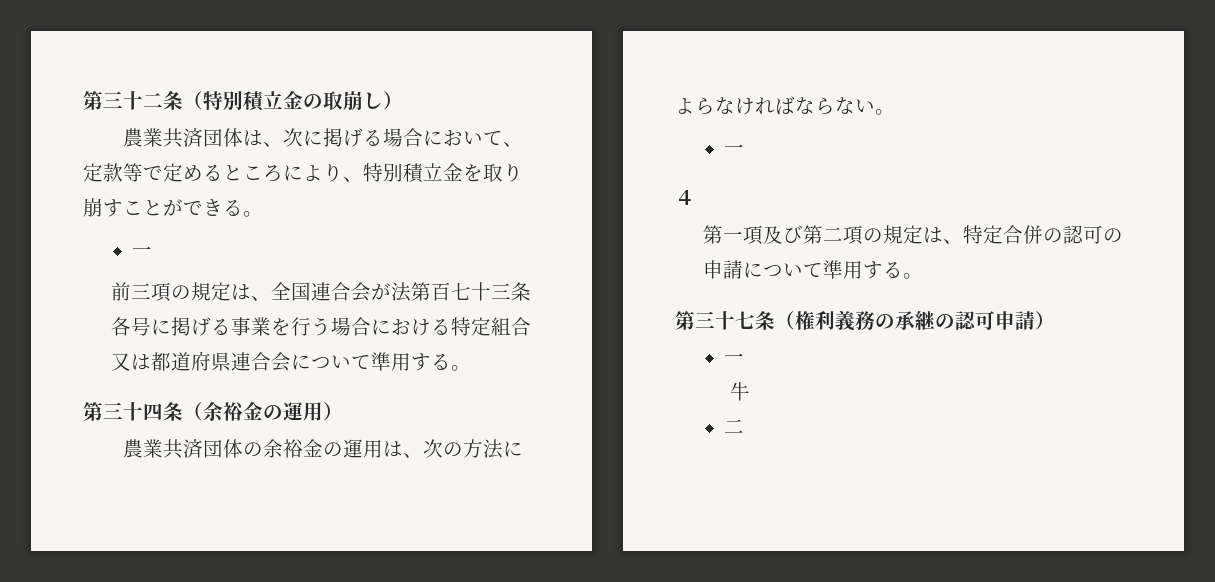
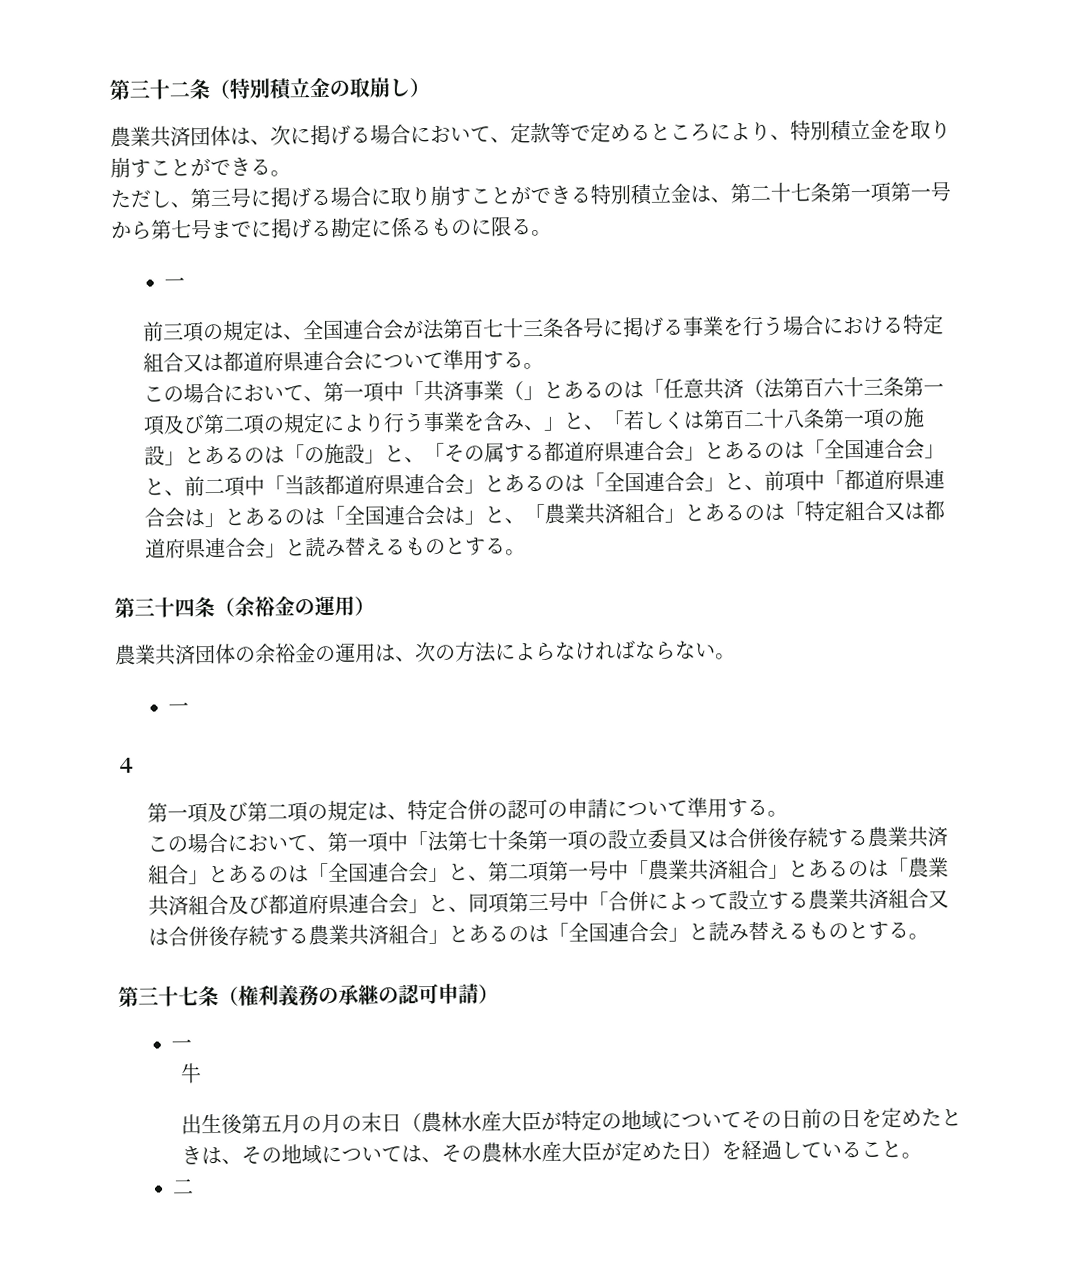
+ ただし、第三号に掲げる場合に取り崩すことができる特別積立金は、第二十七条第一項第一号から第七号までに掲げる勘定に係るものに限る。
+ この場合において、第一項中「共済事業（」とあるのは「任意共済（法第百六十三条第一項及び第二項の規定により行う事業を含み、」と、「若しくは第百二十八条第一項の施設」とあるのは「の施設」と、「その属する都道府県連合会」とあるのは「全国連合会」と、前二項中「当該都道府県連合会」とあるのは「全国連合会」と、前項中「都道府県連合会は」とあるのは「全国連合会は」と、「農業共済組合」とあるのは「特定組合又は都道府県連合会」と読み替えるものとする。
+ この場合において、第一項中「法第七十条第一項の設立委員又は合併後存続する農業共済組合」とあるのは「全国連合会」と、第二項第一号中「農業共済組合」とあるのは「農業共済組合及び都道府県連合会」と、同項第三号中「合併によって設立する農業共済組合又は合併後存続する農業共済組合」とあるのは「全国連合会」と読み替えるものとする。
+ 出生後第五月の月の末日（農林水産大臣が特定の地域についてその日前の日を定めたときは、その地域については、その農林水産大臣が定めた日）を経過していること。

